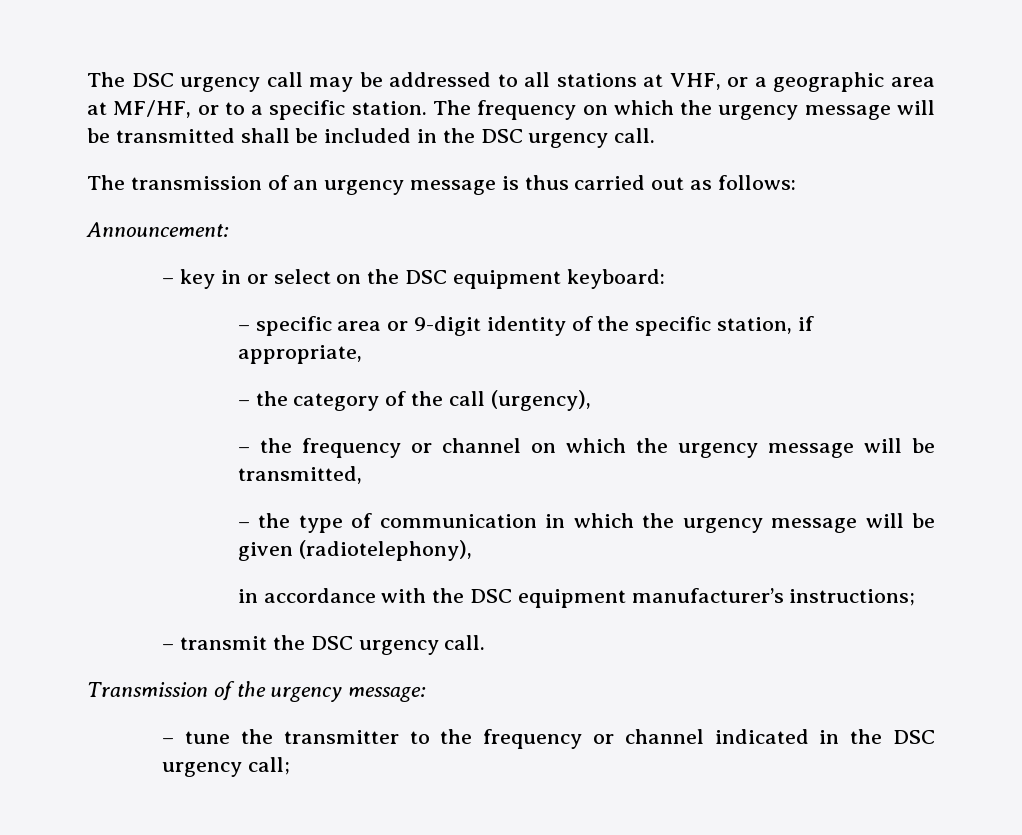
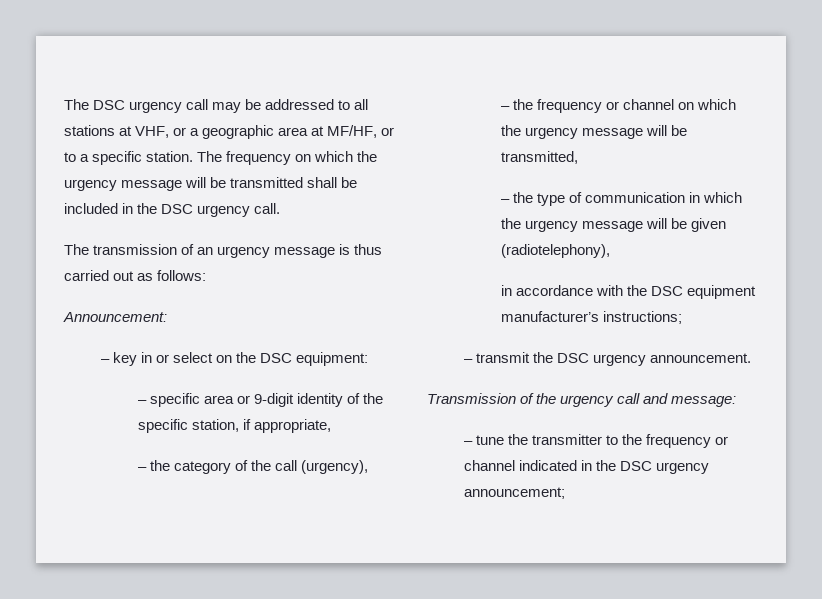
- – key in or select on the DSC equipment keyboard:
+ – key in or select on the DSC equipment:
- – transmit the DSC urgency call.
+ – transmit the DSC urgency announcement.
- Transmission of the urgency message:
+ Transmission of the urgency call and message:
- – tune the transmitter to the frequency or channel indicated in the DSC urgency call;
+ – tune the transmitter to the frequency or channel indicated in the DSC urgency announcement;

